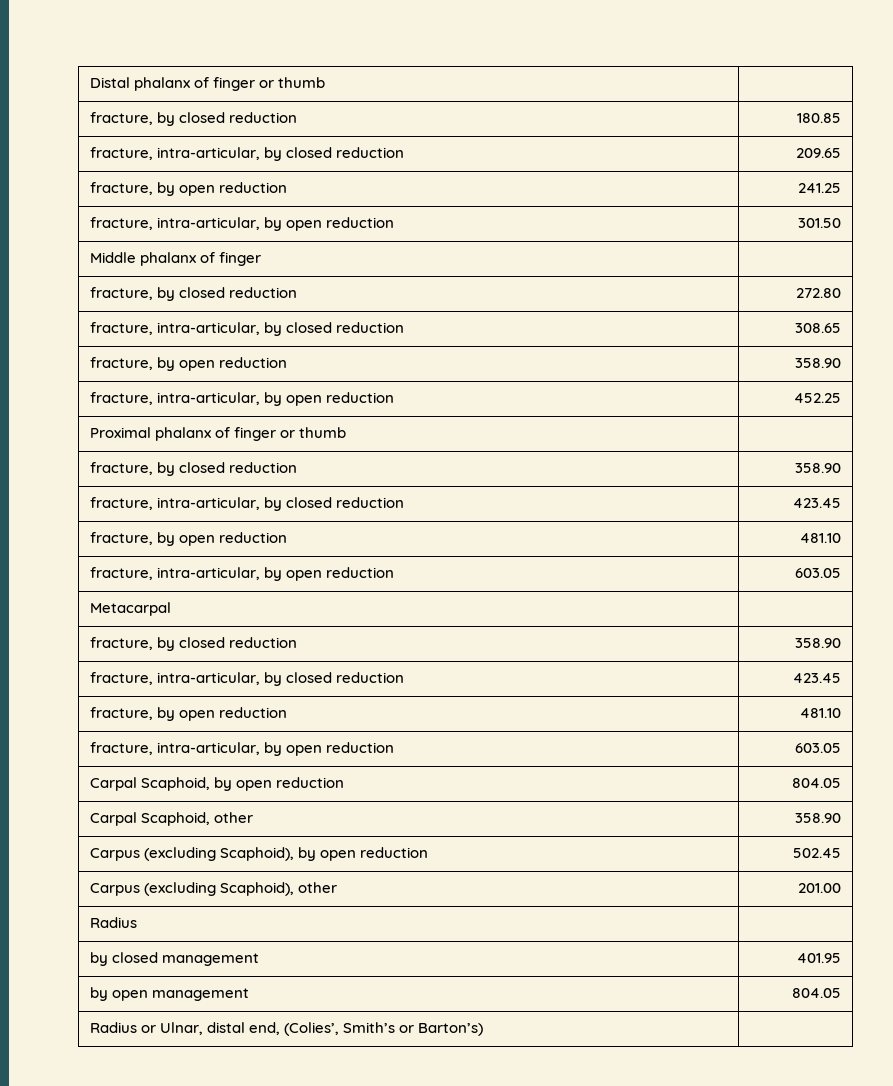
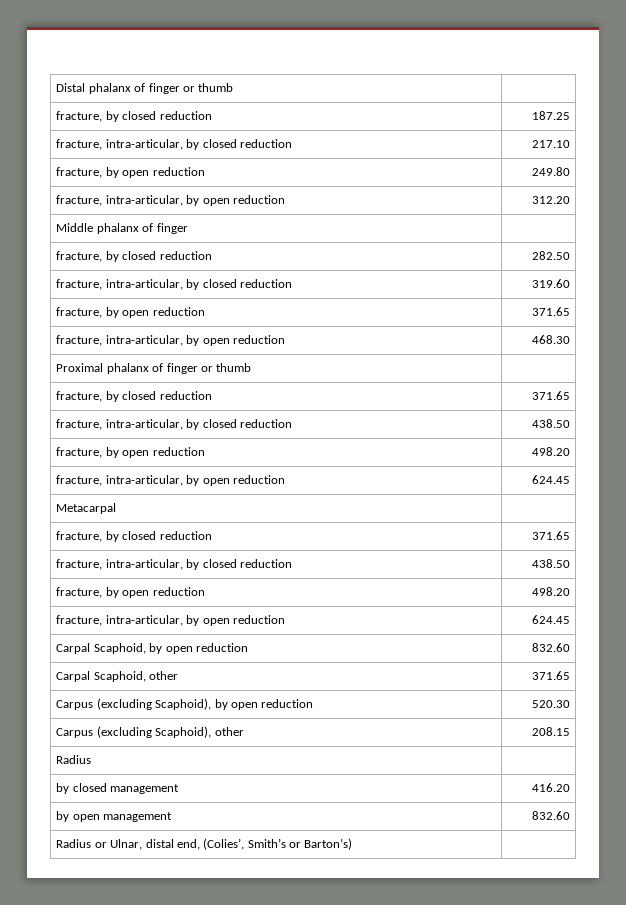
- fracture, by closed reduction | 180.85
- fracture, intra-articular, by closed reduction | 209.65
- fracture, by open reduction | 241.25
- fracture, intra-articular, by open reduction | 301.50
+ fracture, by closed reduction | 187.25
+ fracture, intra-articular, by closed reduction | 217.10
+ fracture, by open reduction | 249.80
+ fracture, intra-articular, by open reduction | 312.20
- fracture, by closed reduction | 272.80
- fracture, intra-articular, by closed reduction | 308.65
- fracture, by open reduction | 358.90
- fracture, intra-articular, by open reduction | 452.25
+ fracture, by closed reduction | 282.50
+ fracture, intra-articular, by closed reduction | 319.60
+ fracture, by open reduction | 371.65
+ fracture, intra-articular, by open reduction | 468.30
  Proximal phalanx of finger or thumb |
- fracture, by closed reduction | 358.90
- fracture, intra-articular, by closed reduction | 423.45
- fracture, by open reduction | 481.10
- fracture, intra-articular, by open reduction | 603.05
+ fracture, by closed reduction | 371.65
+ fracture, intra-articular, by closed reduction | 438.50
+ fracture, by open reduction | 498.20
+ fracture, intra-articular, by open reduction | 624.45
  Metacarpal |
- fracture, by closed reduction | 358.90
- fracture, intra-articular, by closed reduction | 423.45
- fracture, by open reduction | 481.10
- fracture, intra-articular, by open reduction | 603.05
+ fracture, by closed reduction | 371.65
+ fracture, intra-articular, by closed reduction | 438.50
+ fracture, by open reduction | 498.20
+ fracture, intra-articular, by open reduction | 624.45
- Carpal Scaphoid, by open reduction | 804.05
+ Carpal Scaphoid, by open reduction | 832.60
- Carpal Scaphoid, other | 358.90
+ Carpal Scaphoid, other | 371.65
- Carpus (excluding Scaphoid), by open reduction | 502.45
+ Carpus (excluding Scaphoid), by open reduction | 520.30
- Carpus (excluding Scaphoid), other | 201.00
+ Carpus (excluding Scaphoid), other | 208.15
- by closed management | 401.95
+ by closed management | 416.20
- by open management | 804.05
+ by open management | 832.60

